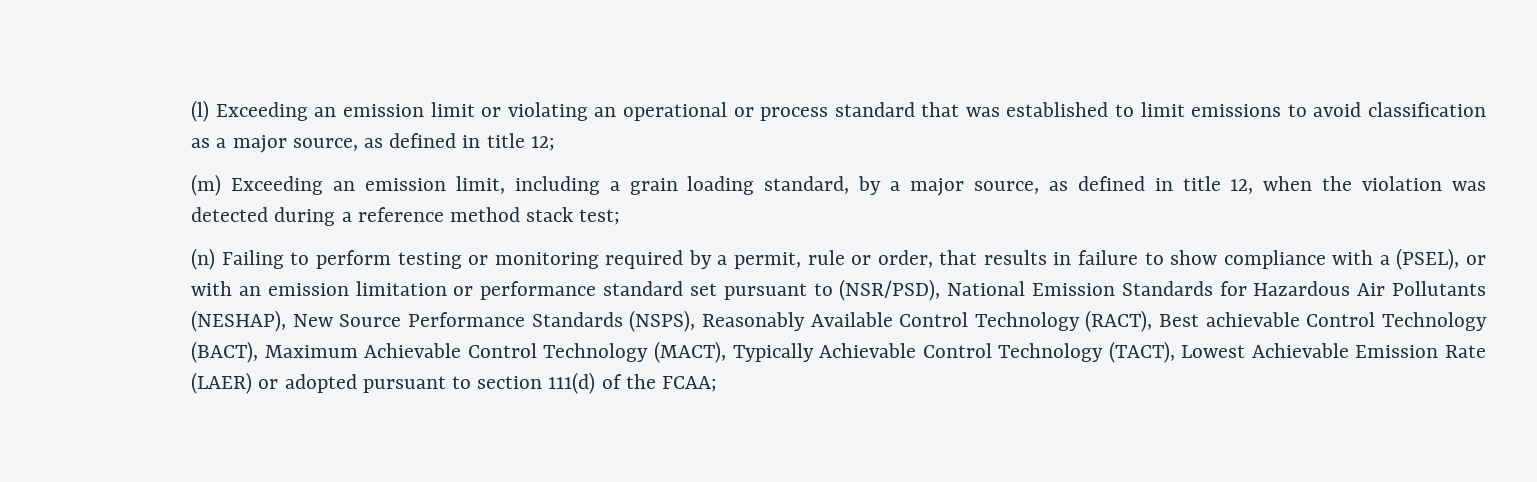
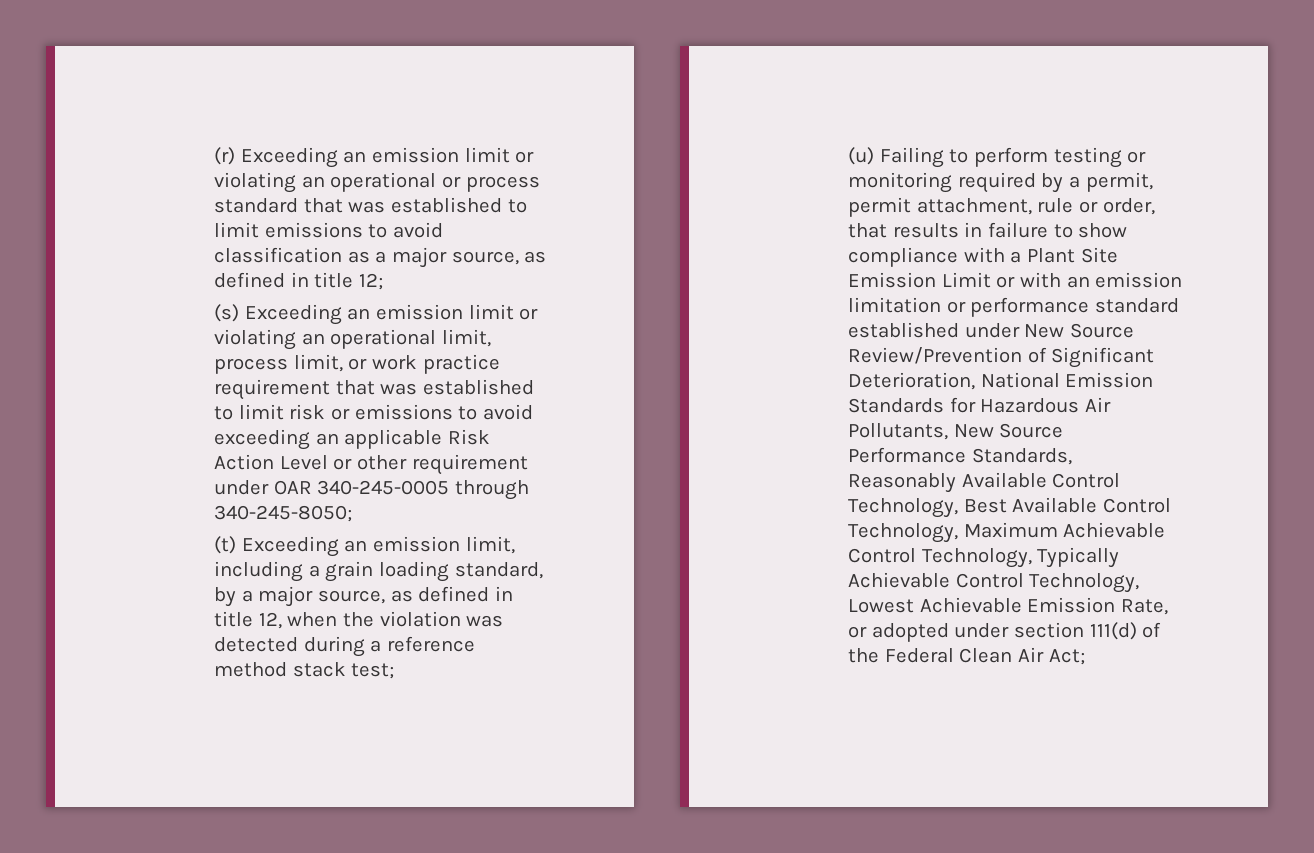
- (l) Exceeding an emission limit or violating an operational or process standard that was established to limit emissions to avoid classification as a major source, as defined in title 12;
+ (r) Exceeding an emission limit or violating an operational or process standard that was established to limit emissions to avoid classification as a major source, as defined in title 12;
- (m) Exceeding an emission limit, including a grain loading standard, by a major source, as defined in title 12, when the violation was detected during a reference method stack test;
+ (s) Exceeding an emission limit or violating an operational limit, process limit, or work practice requirement that was established to limit risk or emissions to avoid exceeding an applicable Risk Action Level or other requirement under OAR 340-245-0005 through 340-245-8050;
+ (t) Exceeding an emission limit, including a grain loading standard, by a major source, as defined in title 12, when the violation was detected during a reference method stack test;
- (n) Failing to perform testing or monitoring required by a permit, rule or order, that results in failure to show compliance with a (PSEL), or with an emission limitation or performance standard set pursuant to (NSR/PSD), National Emission Standards for Hazardous Air Pollutants (NESHAP), New Source Performance Standards (NSPS), Reasonably Available Control Technology (RACT), Best achievable Control Technology (BACT), Maximum Achievable Control Technology (MACT), Typically Achievable Control Technology (TACT), Lowest Achievable Emission Rate (LAER) or adopted pursuant to section 111(d) of the FCAA;
+ (u) Failing to perform testing or monitoring required by a permit, permit attachment, rule or order, that results in failure to show compliance with a Plant Site Emission Limit or with an emission limitation or performance standard established under New Source Review/Prevention of Significant Deterioration, National Emission Standards for Hazardous Air Pollutants, New Source Performance Standards, Reasonably Available Control Technology, Best Available Control Technology, Maximum Achievable Control Technology, Typically Achievable Control Technology, Lowest Achievable Emission Rate, or adopted under section 111(d) of the Federal Clean Air Act;

